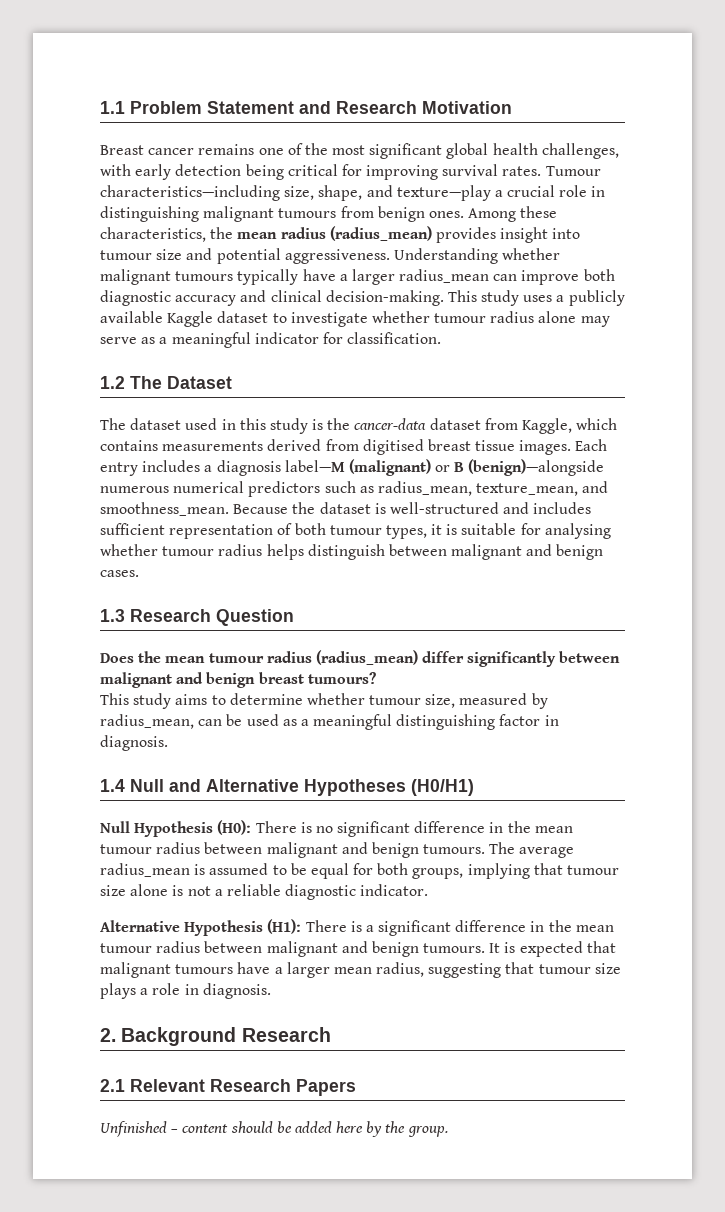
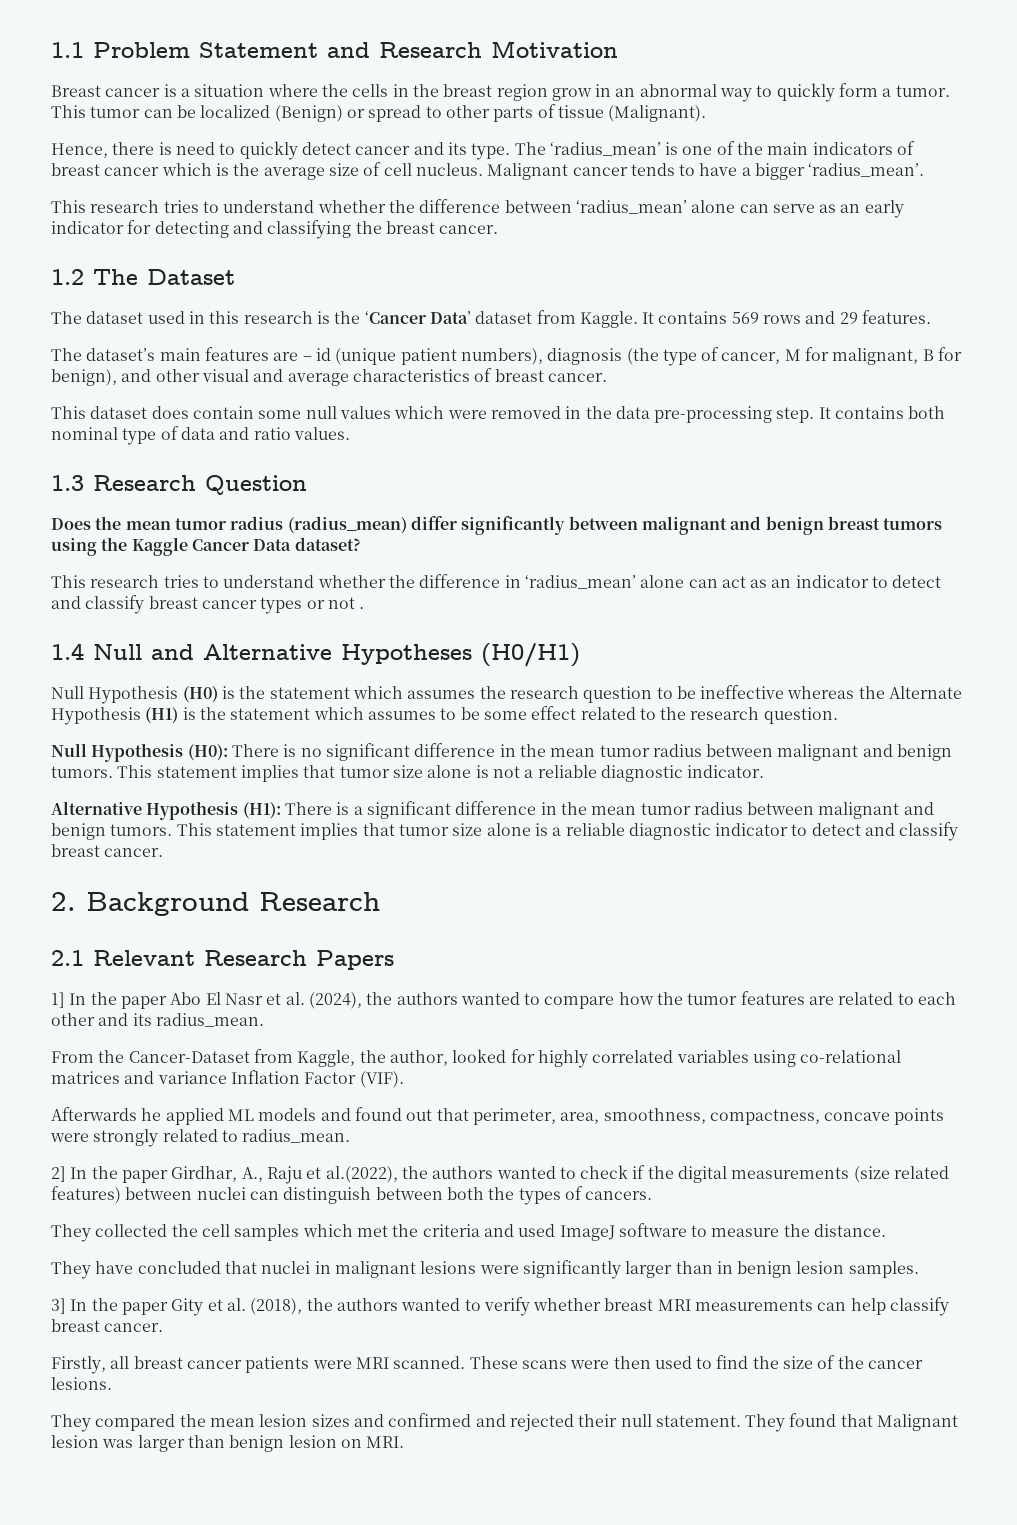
- Breast cancer remains one of the most significant global health challenges, with early detection being critical for improving survival rates. Tumour characteristics—including size, shape, and texture—play a crucial role in distinguishing malignant tumours from benign ones. Among these characteristics, the mean radius (radius_mean) provides insight into tumour size and potential aggressiveness. Understanding whether malignant tumours typically have a larger radius_mean can improve both diagnostic accuracy and clinical decision‑making. This study uses a publicly available Kaggle dataset to investigate whether tumour radius alone may serve as a meaningful indicator for classification.
+ Breast cancer is a situation where the cells in the breast region grow in an abnormal way to quickly form a tumor. This tumor can be localized (Benign) or spread to other parts of tissue (Malignant).
+ Hence, there is need to quickly detect cancer and its type. The ‘radius_mean’ is one of the main indicators of breast cancer which is the average size of cell nucleus. Malignant cancer tends to have a bigger ‘radius_mean’.
+ This research tries to understand whether the difference between ‘radius_mean’ alone can serve as an early indicator for detecting and classifying the breast cancer.
- The dataset used in this study is the cancer-data dataset from Kaggle, which contains measurements derived from digitised breast tissue images. Each entry includes a diagnosis label—M (malignant) or B (benign)—alongside numerous numerical predictors such as radius_mean, texture_mean, and smoothness_mean. Because the dataset is well‑structured and includes sufficient representation of both tumour types, it is suitable for analysing whether tumour radius helps distinguish between malignant and benign cases.
+ The dataset used in this research is the ‘Cancer Data’ dataset from Kaggle. It contains 569 rows and 29 features.
+ The dataset’s main features are – id (unique patient numbers), diagnosis (the type of cancer, M for malignant, B for benign), and other visual and average characteristics of breast cancer.
+ This dataset does contain some null values which were removed in the data pre-processing step. It contains both nominal type of data and ratio values.
- Does the mean tumour radius (radius_mean) differ significantly between malignant and benign breast tumours?
- This study aims to determine whether tumour size, measured by radius_mean, can be used as a meaningful distinguishing factor in diagnosis.
+ Does the mean tumor radius (radius_mean) differ significantly between malignant and benign breast tumors using the Kaggle Cancer Data dataset?
+ This research tries to understand whether the difference in ‘radius_mean’ alone can act as an indicator to detect and classify breast cancer types or not .
+ Null Hypothesis (H0) is the statement which assumes the research question to be ineffective whereas the Alternate Hypothesis (H1) is the statement which assumes to be some effect related to the research question.
- Null Hypothesis (H0): There is no significant difference in the mean tumour radius between malignant and benign tumours. The average radius_mean is assumed to be equal for both groups, implying that tumour size alone is not a reliable diagnostic indicator.
+ Null Hypothesis (H0): There is no significant difference in the mean tumor radius between malignant and benign tumors. This statement implies that tumor size alone is not a reliable diagnostic indicator.
- Alternative Hypothesis (H1): There is a significant difference in the mean tumour radius between malignant and benign tumours. It is expected that malignant tumours have a larger mean radius, suggesting that tumour size plays a role in diagnosis.
+ Alternative Hypothesis (H1): There is a significant difference in the mean tumor radius between malignant and benign tumors. This statement implies that tumor size alone is a reliable diagnostic indicator to detect and classify breast cancer.
- Unfinished – content should be added here by the group.
+ 1] In the paper Abo El Nasr et al. (2024), the authors wanted to compare how the tumor features are related to each other and its radius_mean.
+ From the Cancer-Dataset from Kaggle, the author, looked for highly correlated variables using co-relational matrices and variance Inflation Factor (VIF).
+ Afterwards he applied ML models and found out that perimeter, area, smoothness, compactness, concave points were strongly related to radius_mean.
+ 2] In the paper Girdhar, A., Raju et al.(2022), the authors wanted to check if the digital measurements (size related features) between nuclei can distinguish between both the types of cancers.
+ They collected the cell samples which met the criteria and used ImageJ software to measure the distance.
+ They have concluded that nuclei in malignant lesions were significantly larger than in benign lesion samples.
+ 3] In the paper Gity et al. (2018), the authors wanted to verify whether breast MRI measurements can help classify breast cancer.
+ Firstly, all breast cancer patients were MRI scanned. These scans were then used to find the size of the cancer lesions.
+ They compared the mean lesion sizes and confirmed and rejected their null statement. They found that Malignant lesion was larger than benign lesion on MRI.

